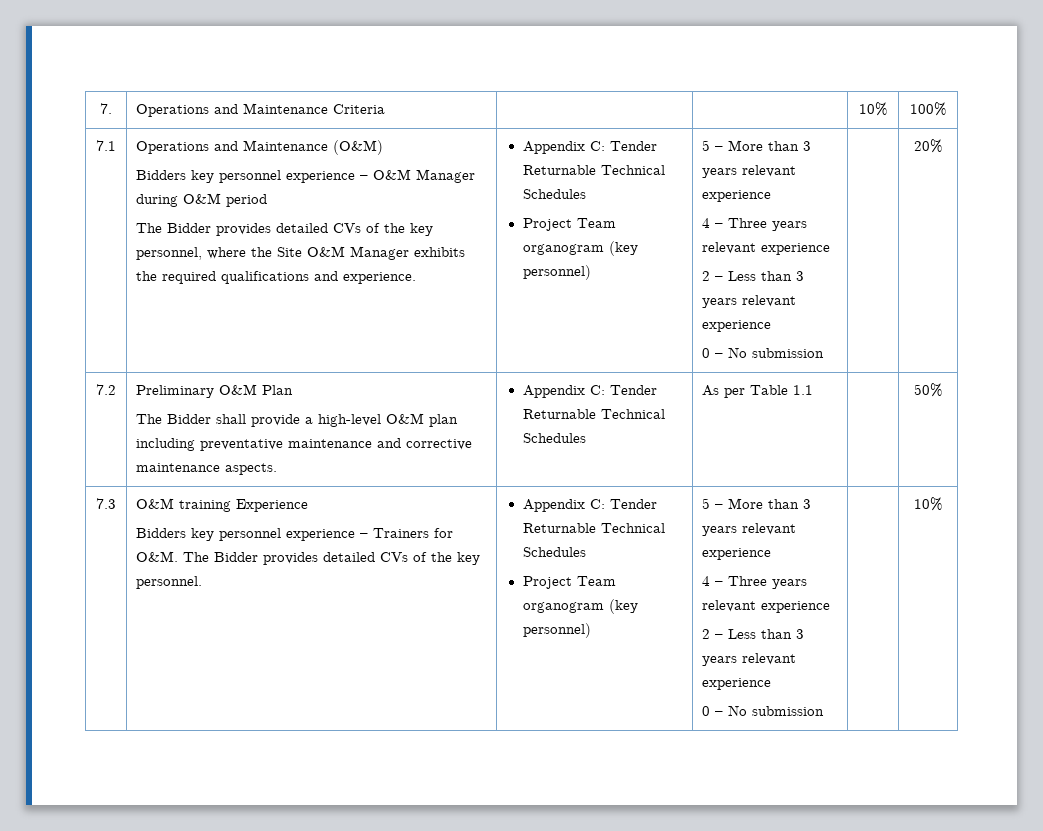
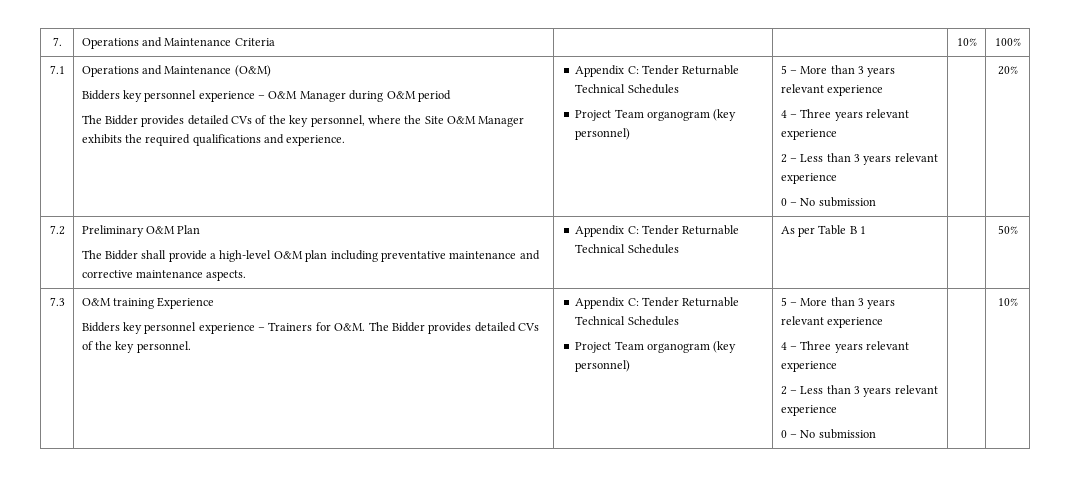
  7.2 | Preliminary O&M Plan
- The Bidder shall provide a high-level O&M plan including preventative maintenance and corrective maintenance aspects. | Appendix C: Tender Returnable Technical Schedules | As per Table 1.1 | | 50%
+ The Bidder shall provide a high-level O&M plan including preventative maintenance and corrective maintenance aspects. | Appendix C: Tender Returnable Technical Schedules | As per Table B 1 | | 50%

